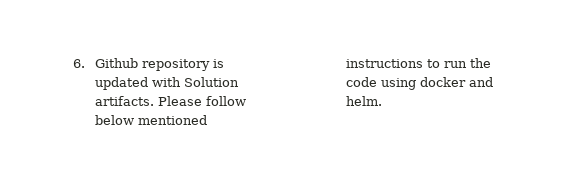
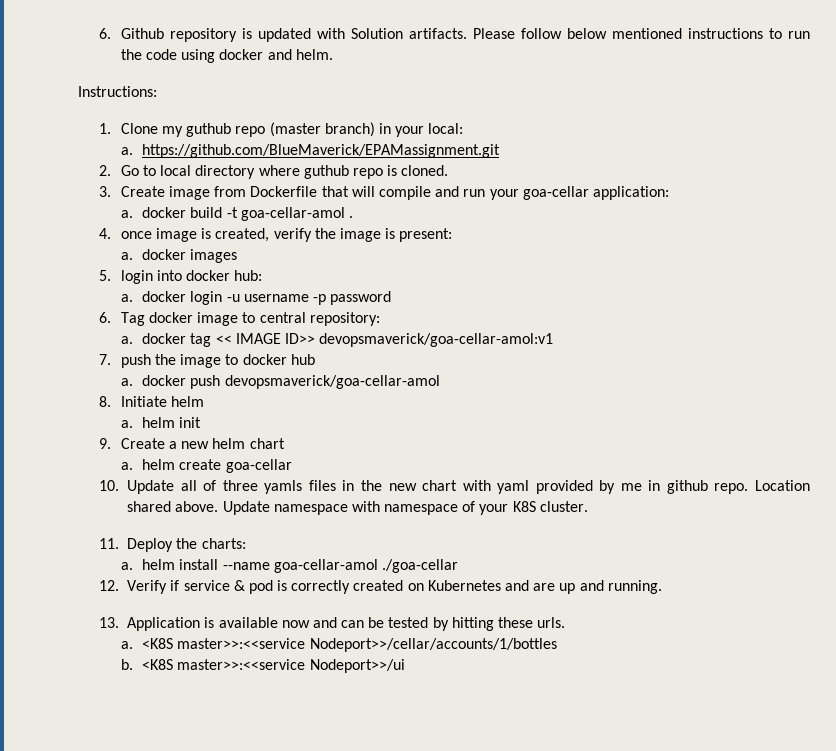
+ Instructions:
+ 1. Clone my guthub repo (master branch) in your local:
+ a. https://github.com/BlueMaverick/EPAMassignment.git
+ 2. Go to local directory where guthub repo is cloned.
+ 3. Create image from Dockerfile that will compile and run your goa-cellar application:
+ a. docker build -t goa-cellar-amol .
+ 4. once image is created, verify the image is present:
+ a. docker images
+ 5. login into docker hub:
+ a. docker login -u username -p password
+ 6. Tag docker image to central repository:
+ a. docker tag << IMAGE ID>> devopsmaverick/goa-cellar-amol:v1
+ 7. push the image to docker hub
+ a. docker push devopsmaverick/goa-cellar-amol
+ 8. Initiate helm
+ a. helm init
+ 9. Create a new helm chart
+ a. helm create goa-cellar
+ 10. Update all of three yamls files in the new chart with yaml provided by me in github repo. Location shared above. Update namespace with namespace of your K8S cluster.
+ 11. Deploy the charts:
+ a. helm install --name goa-cellar-amol ./goa-cellar
+ 12. Verify if service & pod is correctly created on Kubernetes and are up and running.
+ 13. Application is available now and can be tested by hitting these urls.
+ a. <K8S master>>:<<service Nodeport>>/cellar/accounts/1/bottles
+ b. <K8S master>>:<<service Nodeport>>/ui

